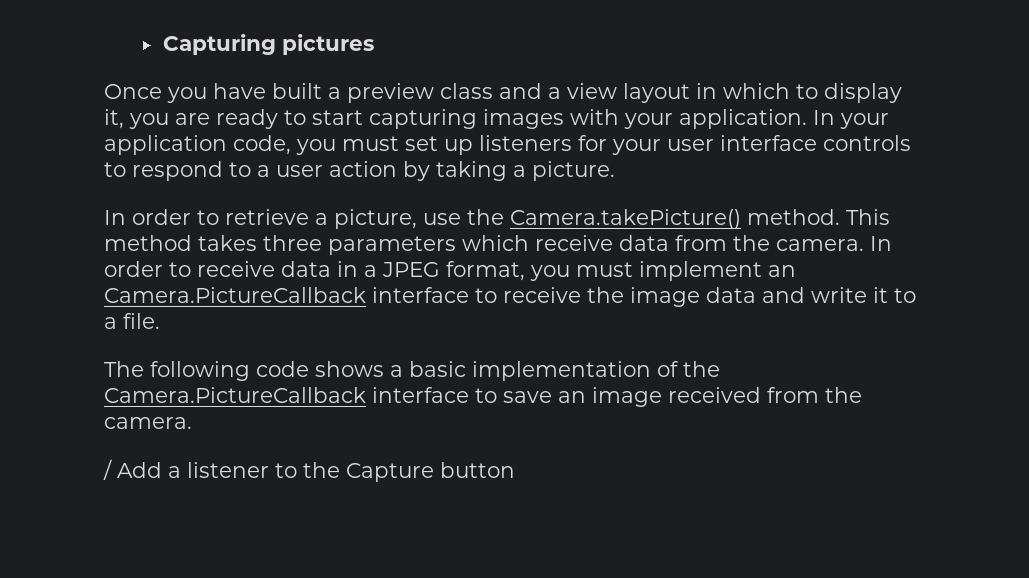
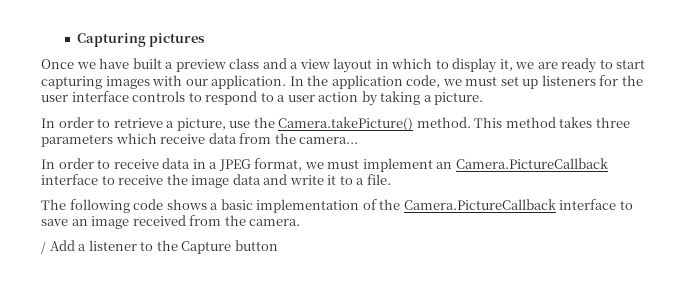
- Once you have built a preview class and a view layout in which to display it, you are ready to start capturing images with your application.
+ Once we have built a preview class and a view layout in which to display it, we are ready to start capturing images with our application.
- In your application code, you must set up listeners for your user interface controls to respond to a user action by taking a picture.
+ In the application code, we must set up listeners for the user interface controls to respond to a user action by taking a picture.
- This method takes three parameters which receive data from the camera. In order to receive data in a JPEG format, you must implement an Camera.PictureCallback interface to receive the image data and write it to a file.
+ This method takes three parameters which receive data from the camera...
+ In order to receive data in a JPEG format, we must implement an Camera.PictureCallback interface to receive the image data and write it to a file.

